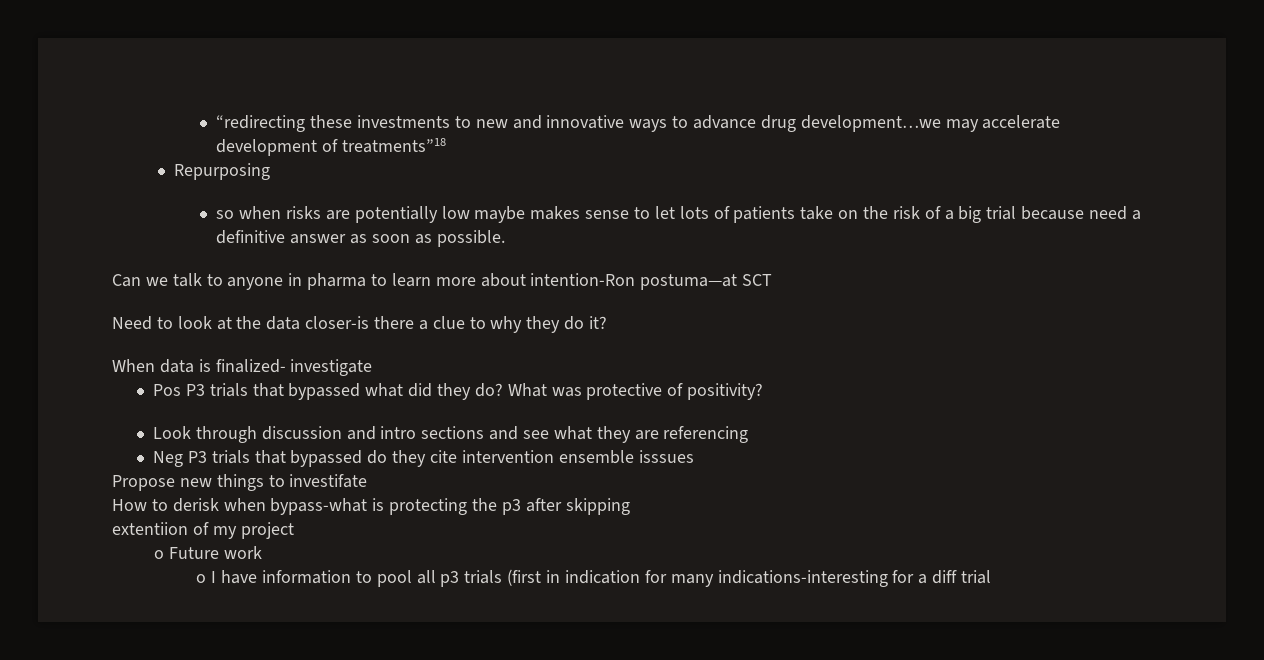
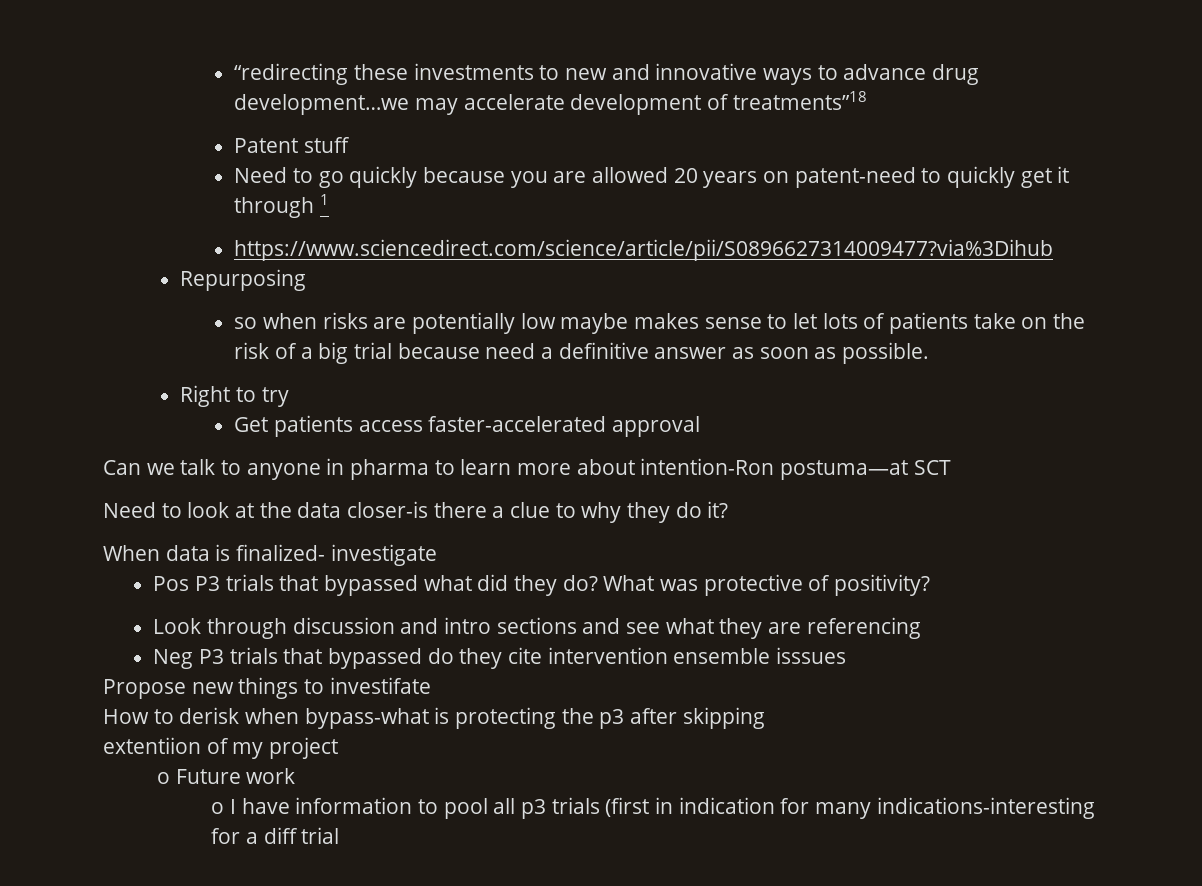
+ Patent stuff
+ Need to go quickly because you are allowed 20 years on patent-need to quickly get it through 1
+ https://www.sciencedirect.com/science/article/pii/S0896627314009477?via%3Dihub
+ Right to try
+ Get patients access faster-accelerated approval

